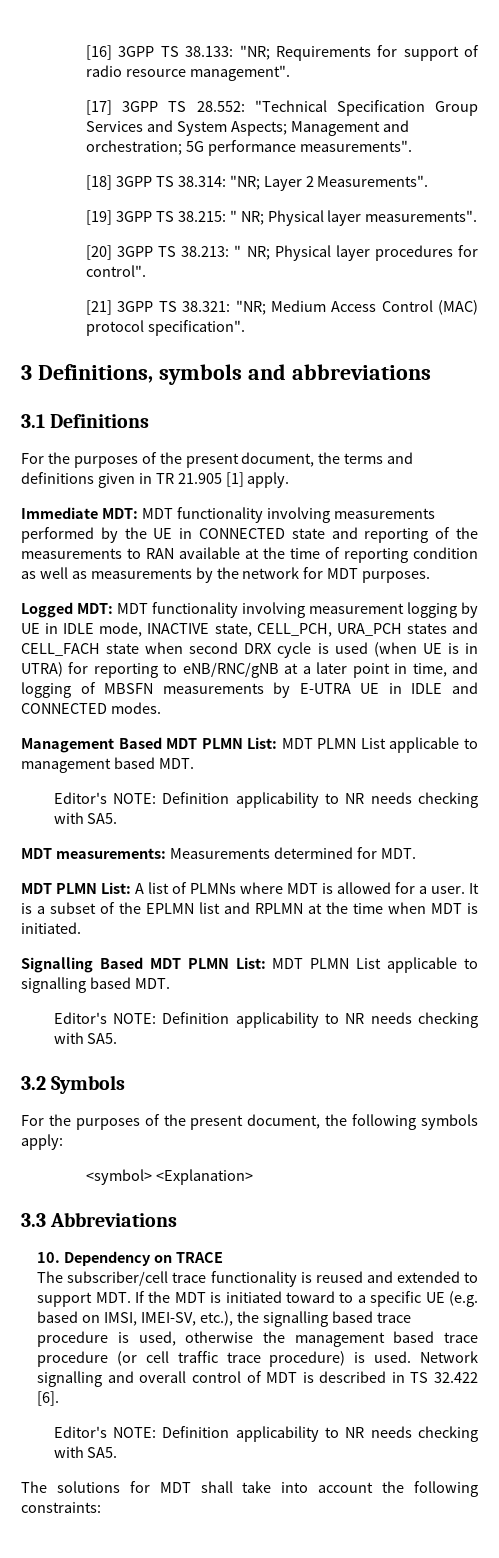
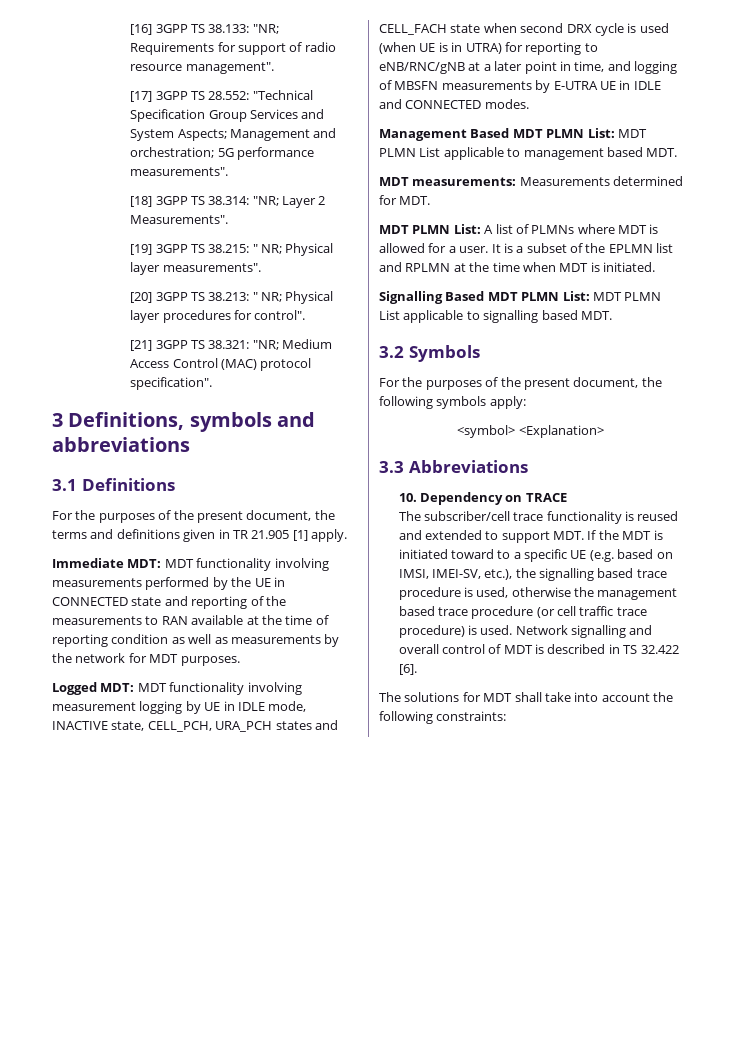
  Management Based MDT PLMN List: MDT PLMN List applicable to management based MDT.
- Editor's NOTE: Definition applicability to NR needs checking with SA5.
  Signalling Based MDT PLMN List: MDT PLMN List applicable to signalling based MDT.
- Editor's NOTE: Definition applicability to NR needs checking with SA5.
  Network signalling and overall control of MDT is described in TS 32.422 [6].
- Editor's NOTE: Definition applicability to NR needs checking with SA5.

